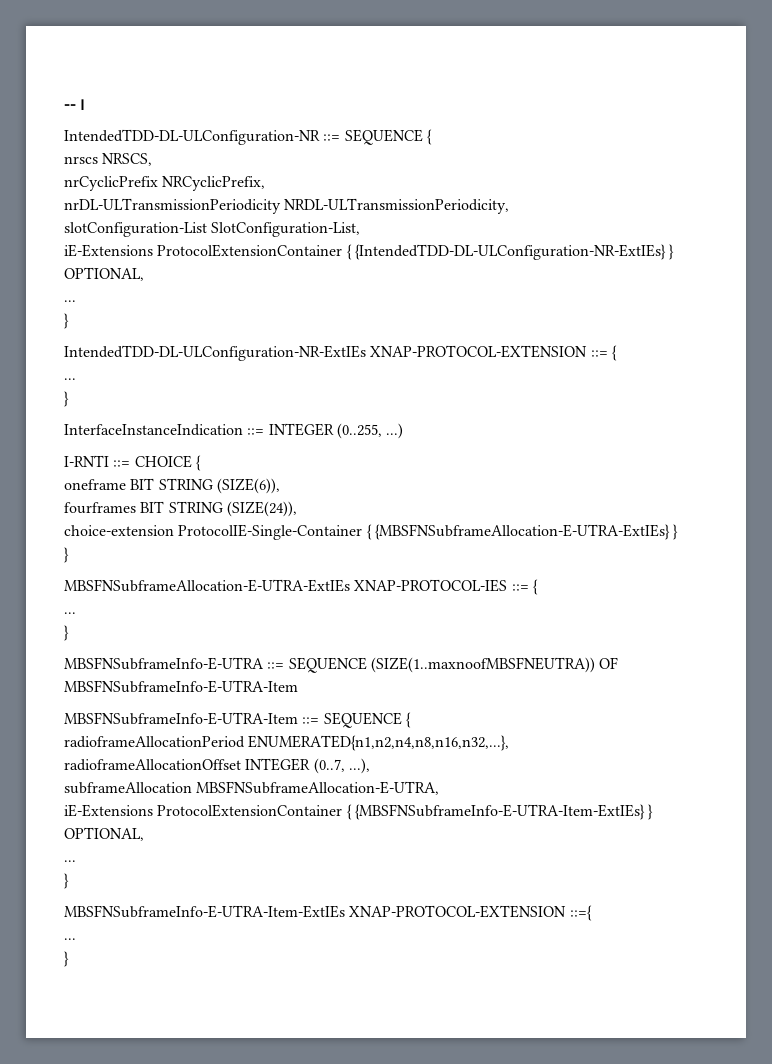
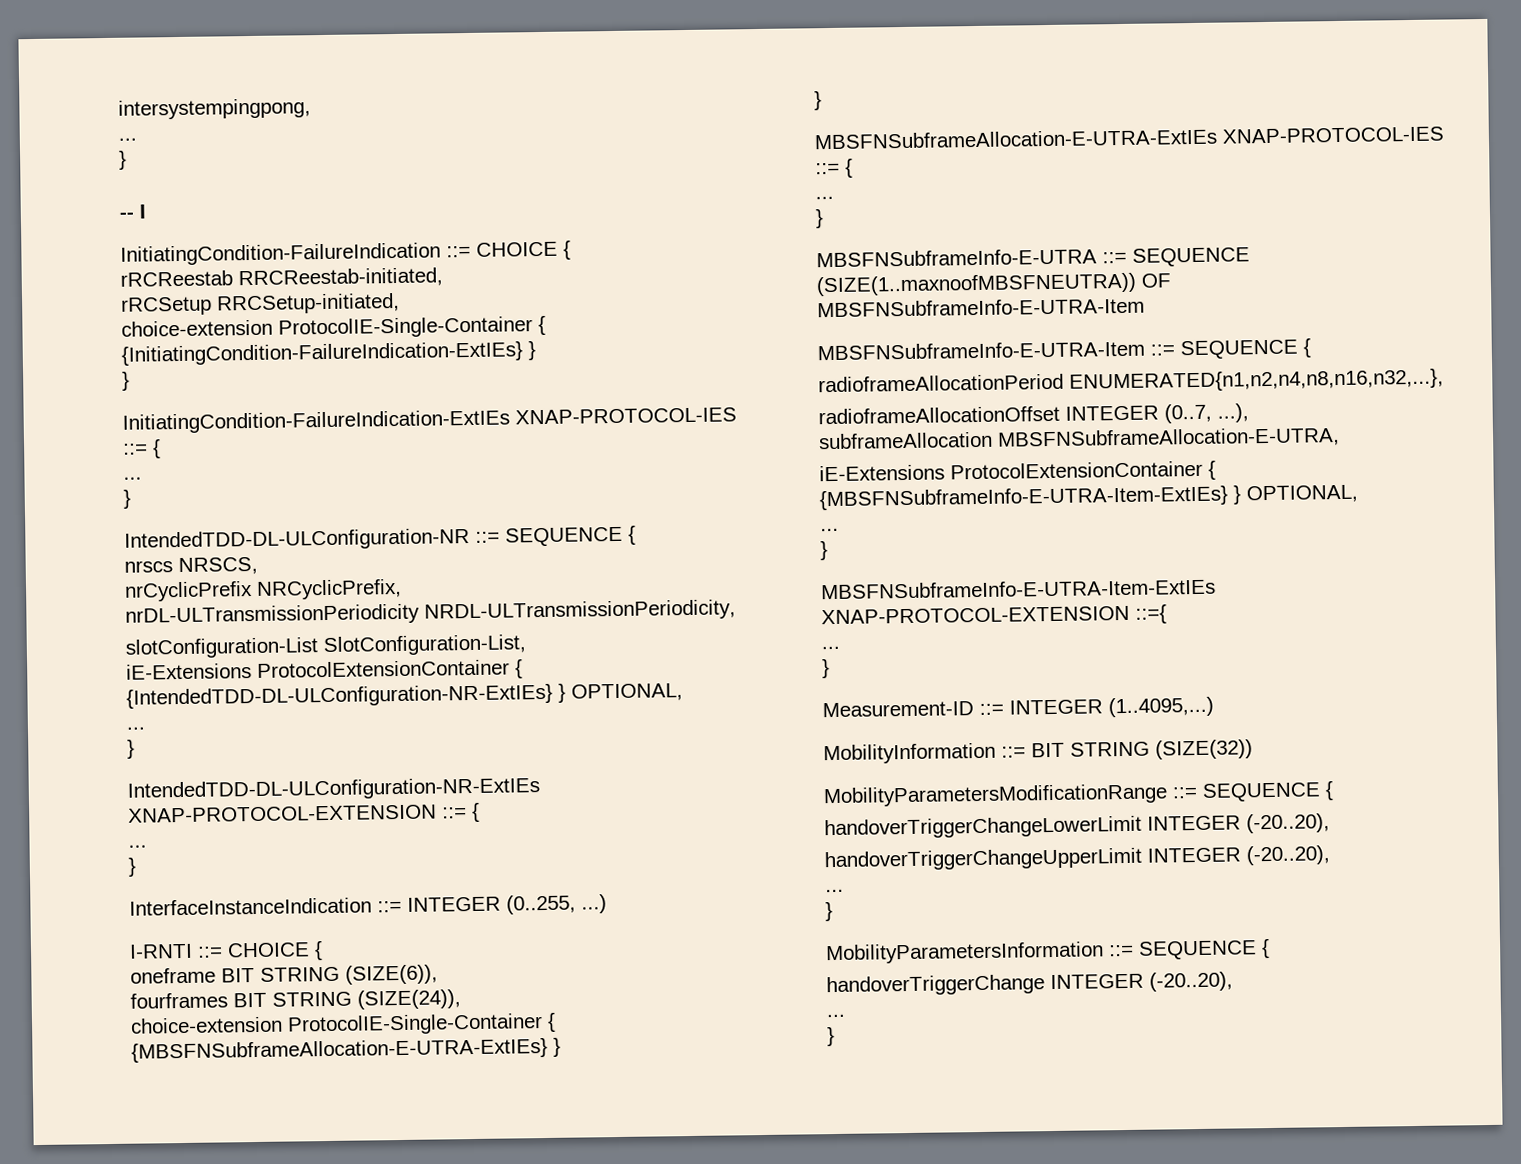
+ intersystempingpong,
+ ...
+ }
+ InitiatingCondition-FailureIndication ::= CHOICE {
+ rRCReestab RRCReestab-initiated,
+ rRCSetup RRCSetup-initiated,
+ choice-extension ProtocolIE-Single-Container { {InitiatingCondition-FailureIndication-ExtIEs} }
+ }
+ InitiatingCondition-FailureIndication-ExtIEs XNAP-PROTOCOL-IES ::= {
+ ...
+ }
+ Measurement-ID ::= INTEGER (1..4095,...)
+ MobilityInformation ::= BIT STRING (SIZE(32))
+ MobilityParametersModificationRange ::= SEQUENCE {
+ handoverTriggerChangeLowerLimit INTEGER (-20..20),
+ handoverTriggerChangeUpperLimit INTEGER (-20..20),
+ ...
+ }
+ MobilityParametersInformation ::= SEQUENCE {
+ handoverTriggerChange INTEGER (-20..20),
+ ...
+ }

